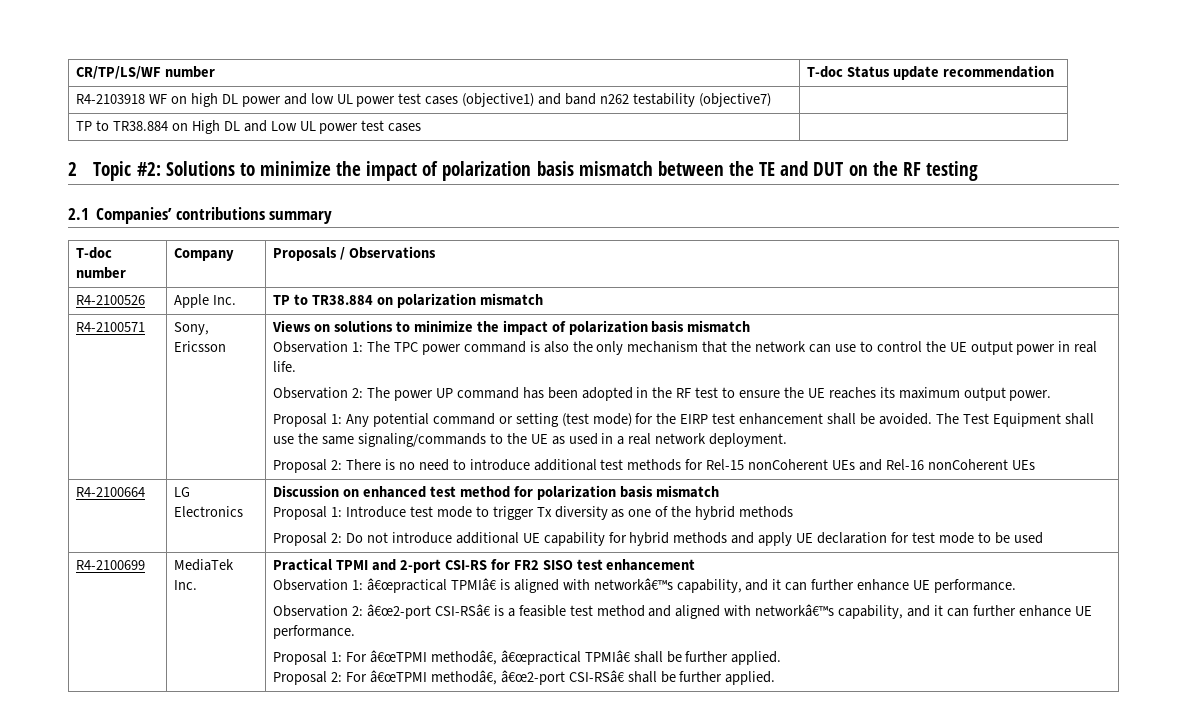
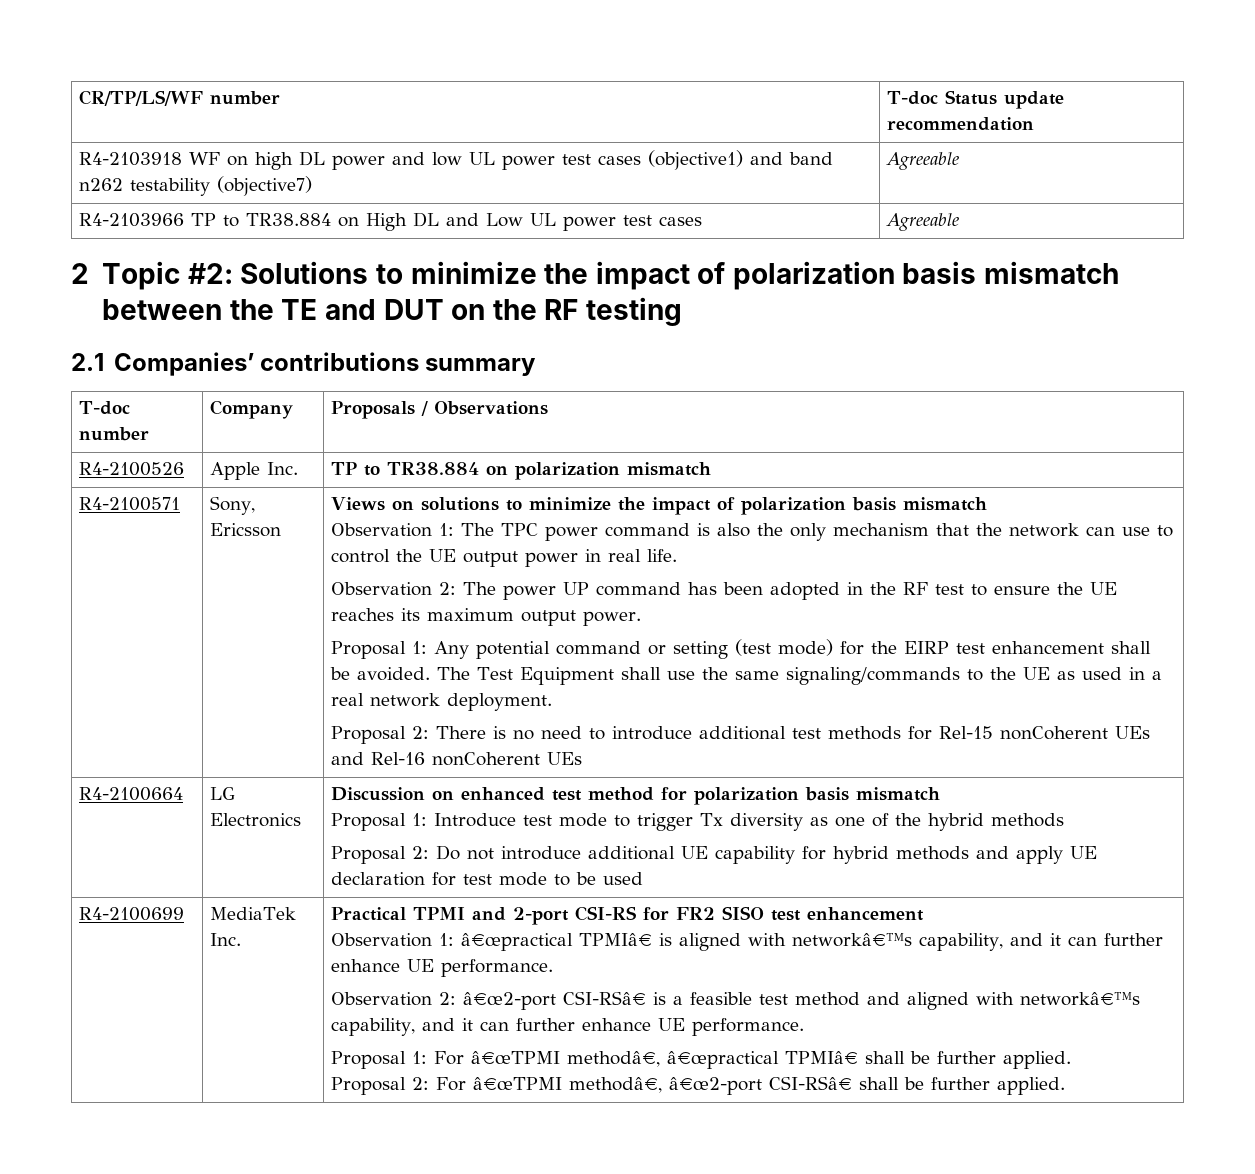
- R4-2103918 WF on high DL power and low UL power test cases (objective1) and band n262 testability (objective7) |
- TP to TR38.884 on High DL and Low UL power test cases |
+ R4-2103918 WF on high DL power and low UL power test cases (objective1) and band n262 testability (objective7) | Agreeable
+ R4-2103966 TP to TR38.884 on High DL and Low UL power test cases | Agreeable

